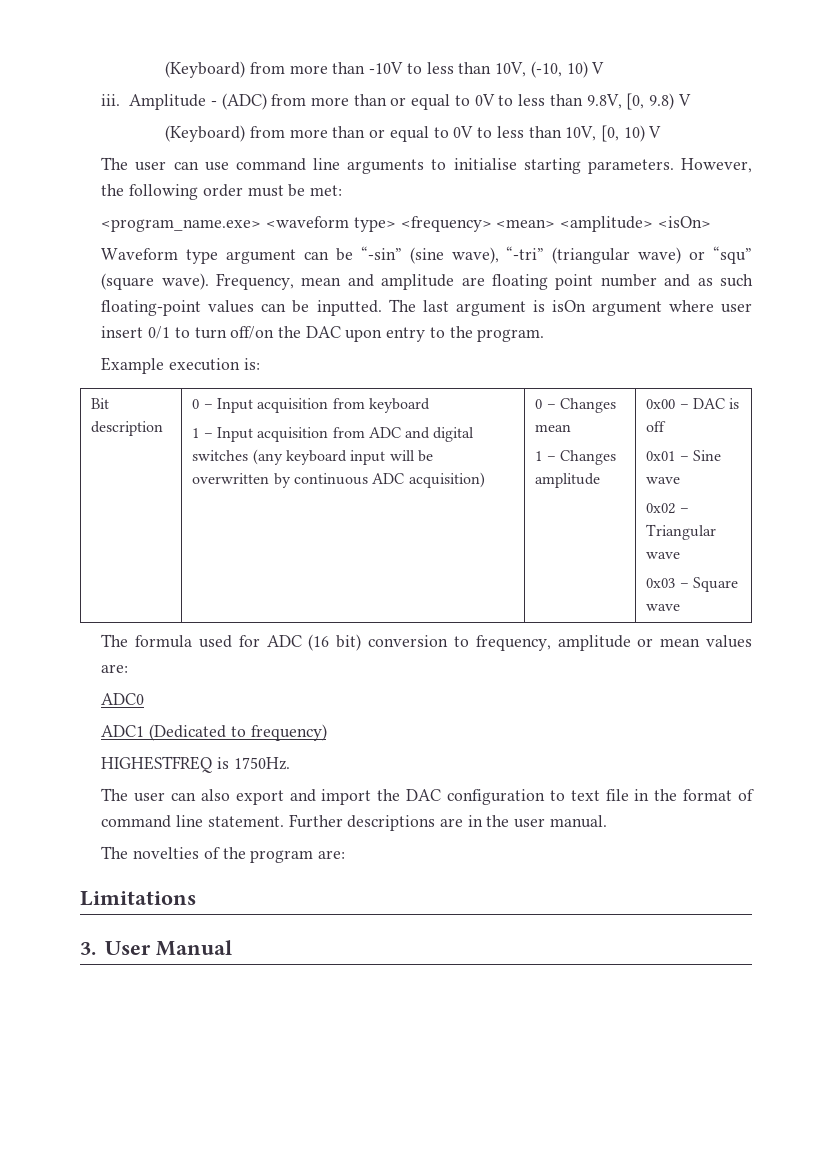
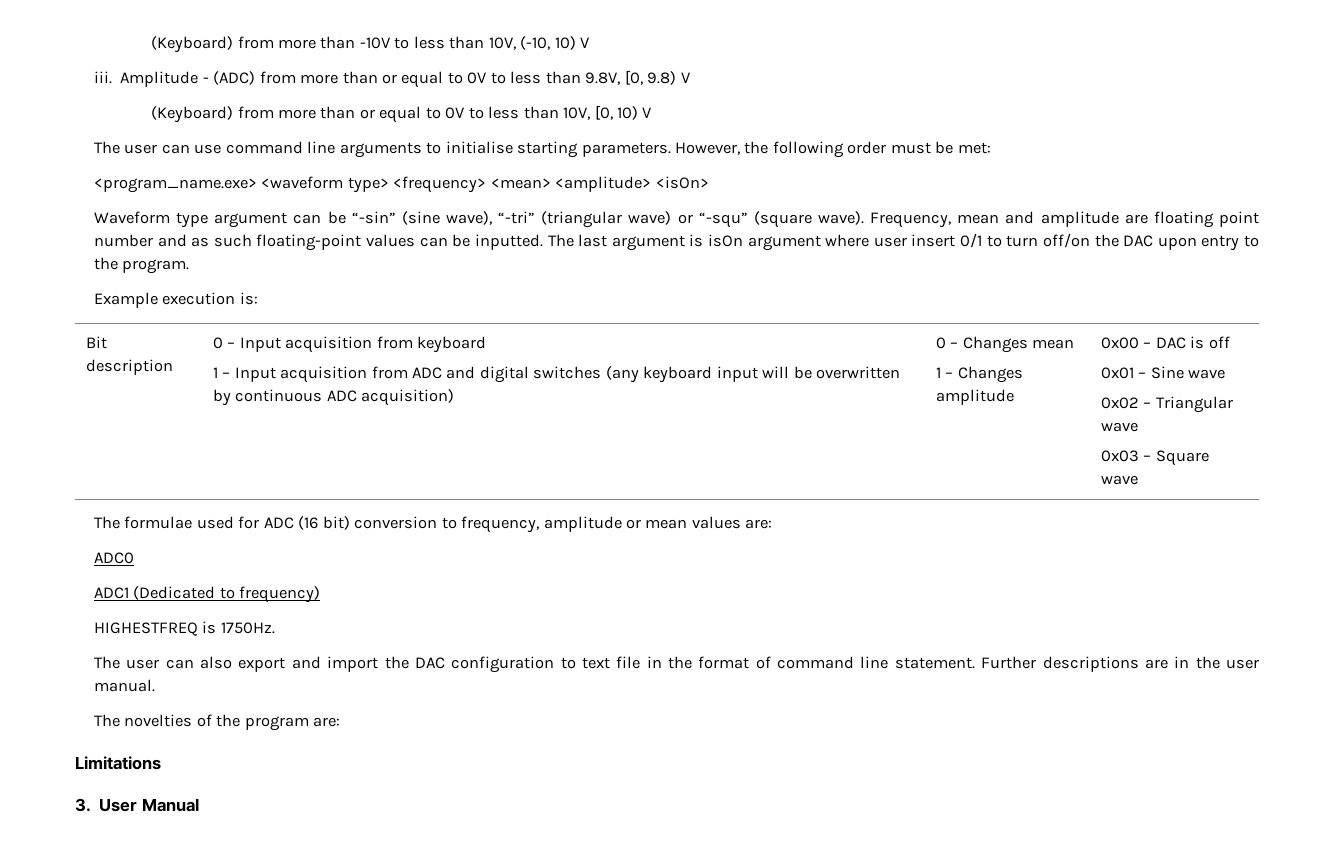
- Waveform type argument can be “-sin” (sine wave), “-tri” (triangular wave) or “squ” (square wave).
+ Waveform type argument can be “-sin” (sine wave), “-tri” (triangular wave) or “-squ” (square wave).
- The formula used for ADC (16 bit) conversion to frequency, amplitude or mean values are:
+ The formulae used for ADC (16 bit) conversion to frequency, amplitude or mean values are:

